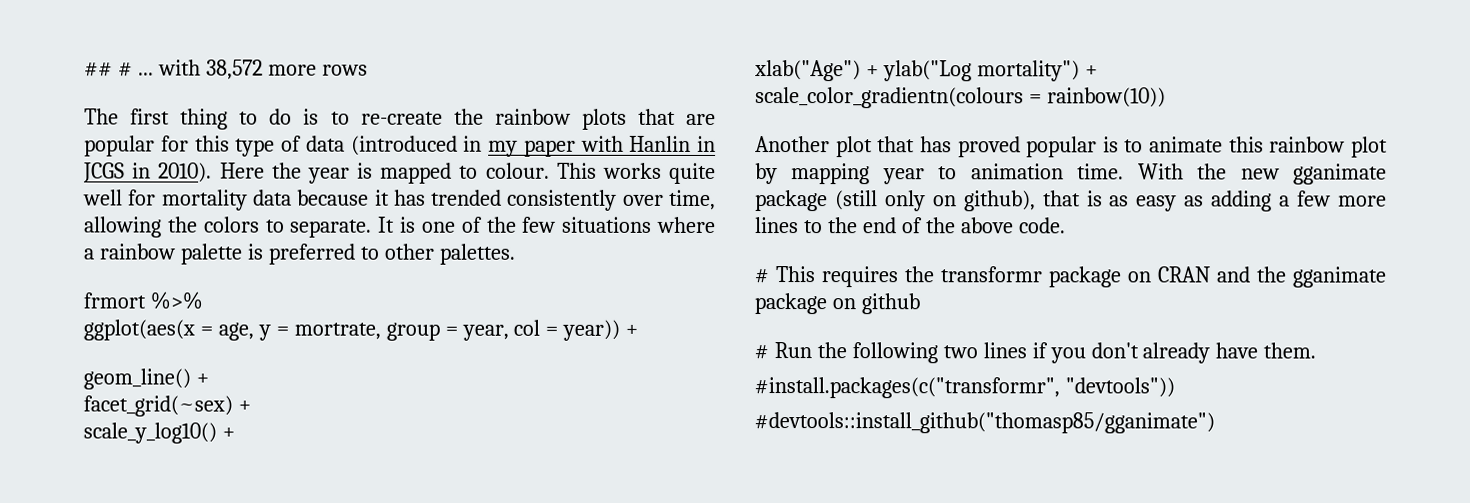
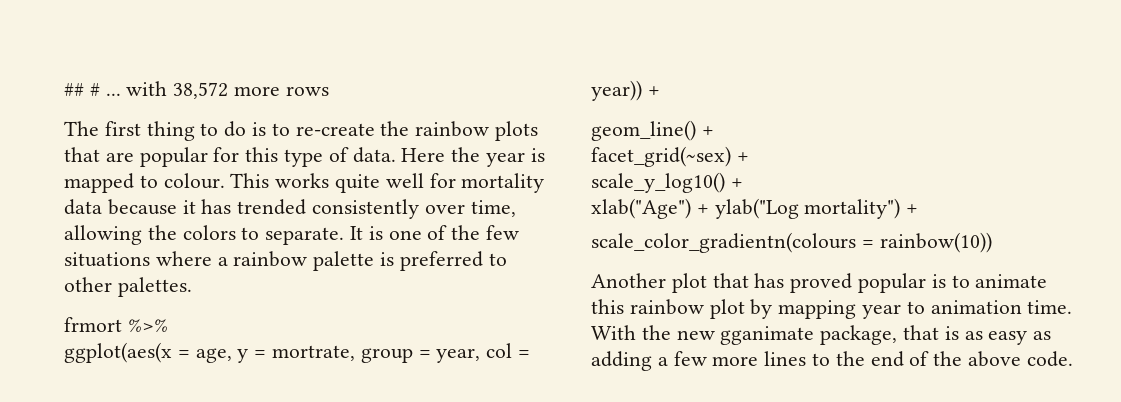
- The first thing to do is to re-create the rainbow plots that are popular for this type of data (introduced in my paper with Hanlin in JCGS in 2010).
+ The first thing to do is to re-create the rainbow plots that are popular for this type of data.
- With the new gganimate package (still only on github), that is as easy as adding a few more lines to the end of the above code.
+ With the new gganimate package, that is as easy as adding a few more lines to the end of the above code.
- # This requires the transformr package on CRAN and the gganimate package on github
- # Run the following two lines if you don't already have them.
- #install.packages(c("transformr", "devtools"))
- #devtools::install_github("thomasp85/gganimate")

